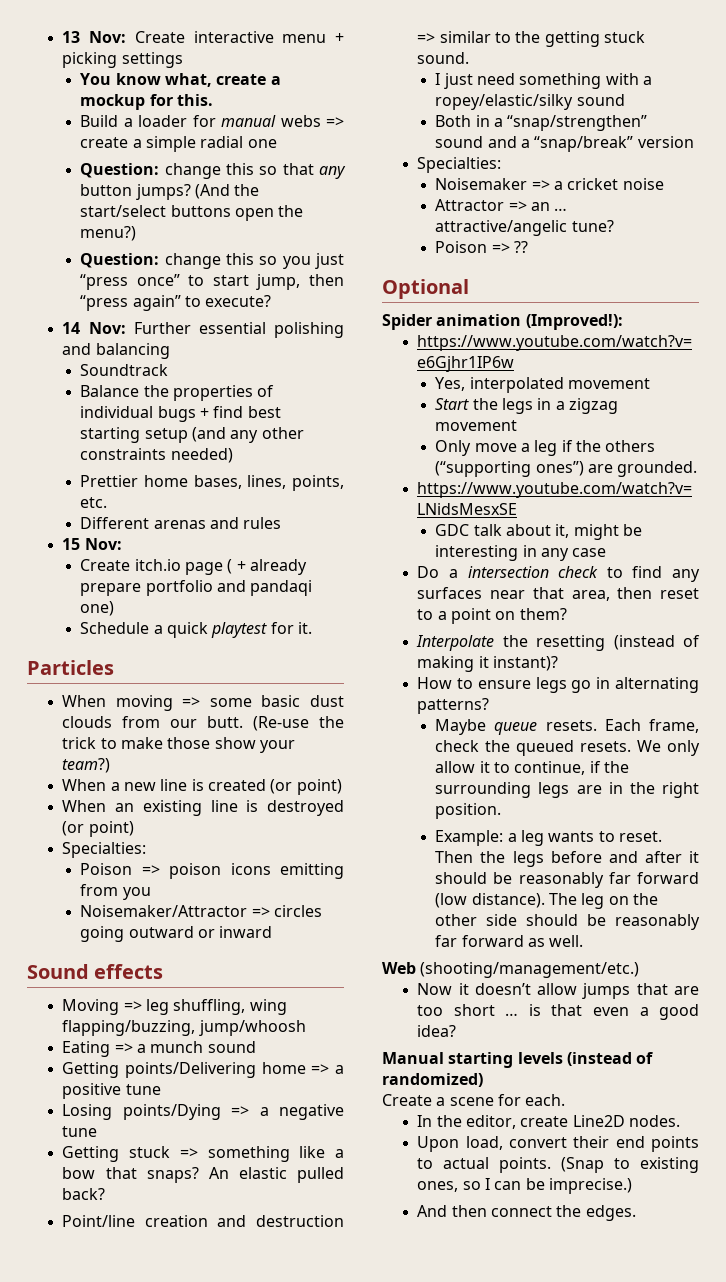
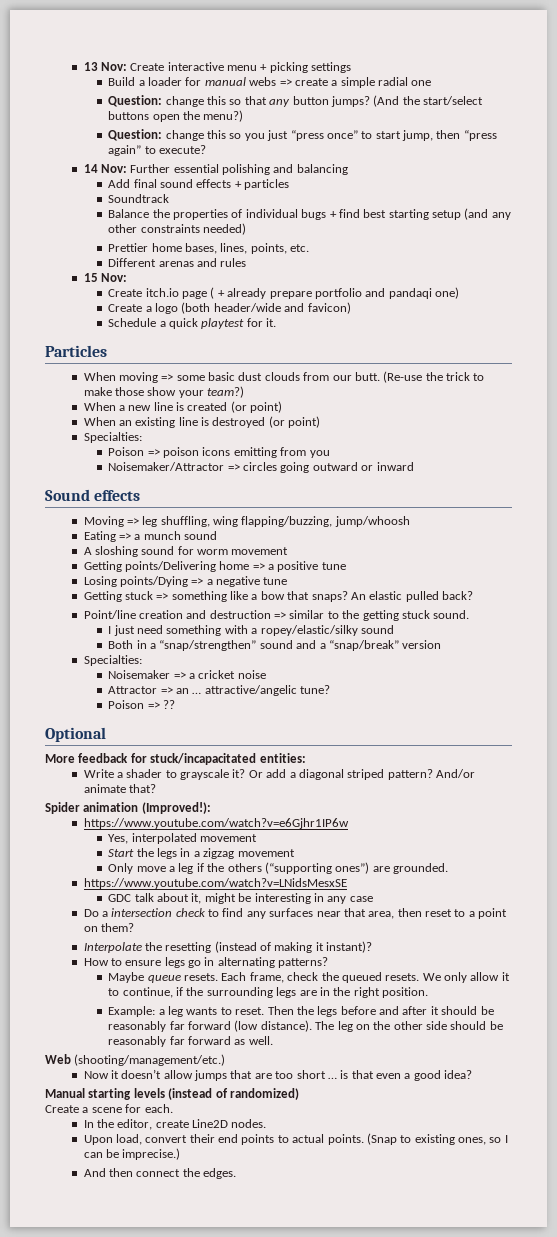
- You know what, create a mockup for this.
+ Add final sound effects + particles
+ Create a logo (both header/wide and favicon)
+ A sloshing sound for worm movement
+ More feedback for stuck/incapacitated entities:
+ Write a shader to grayscale it? Or add a diagonal striped pattern? And/or animate that?

